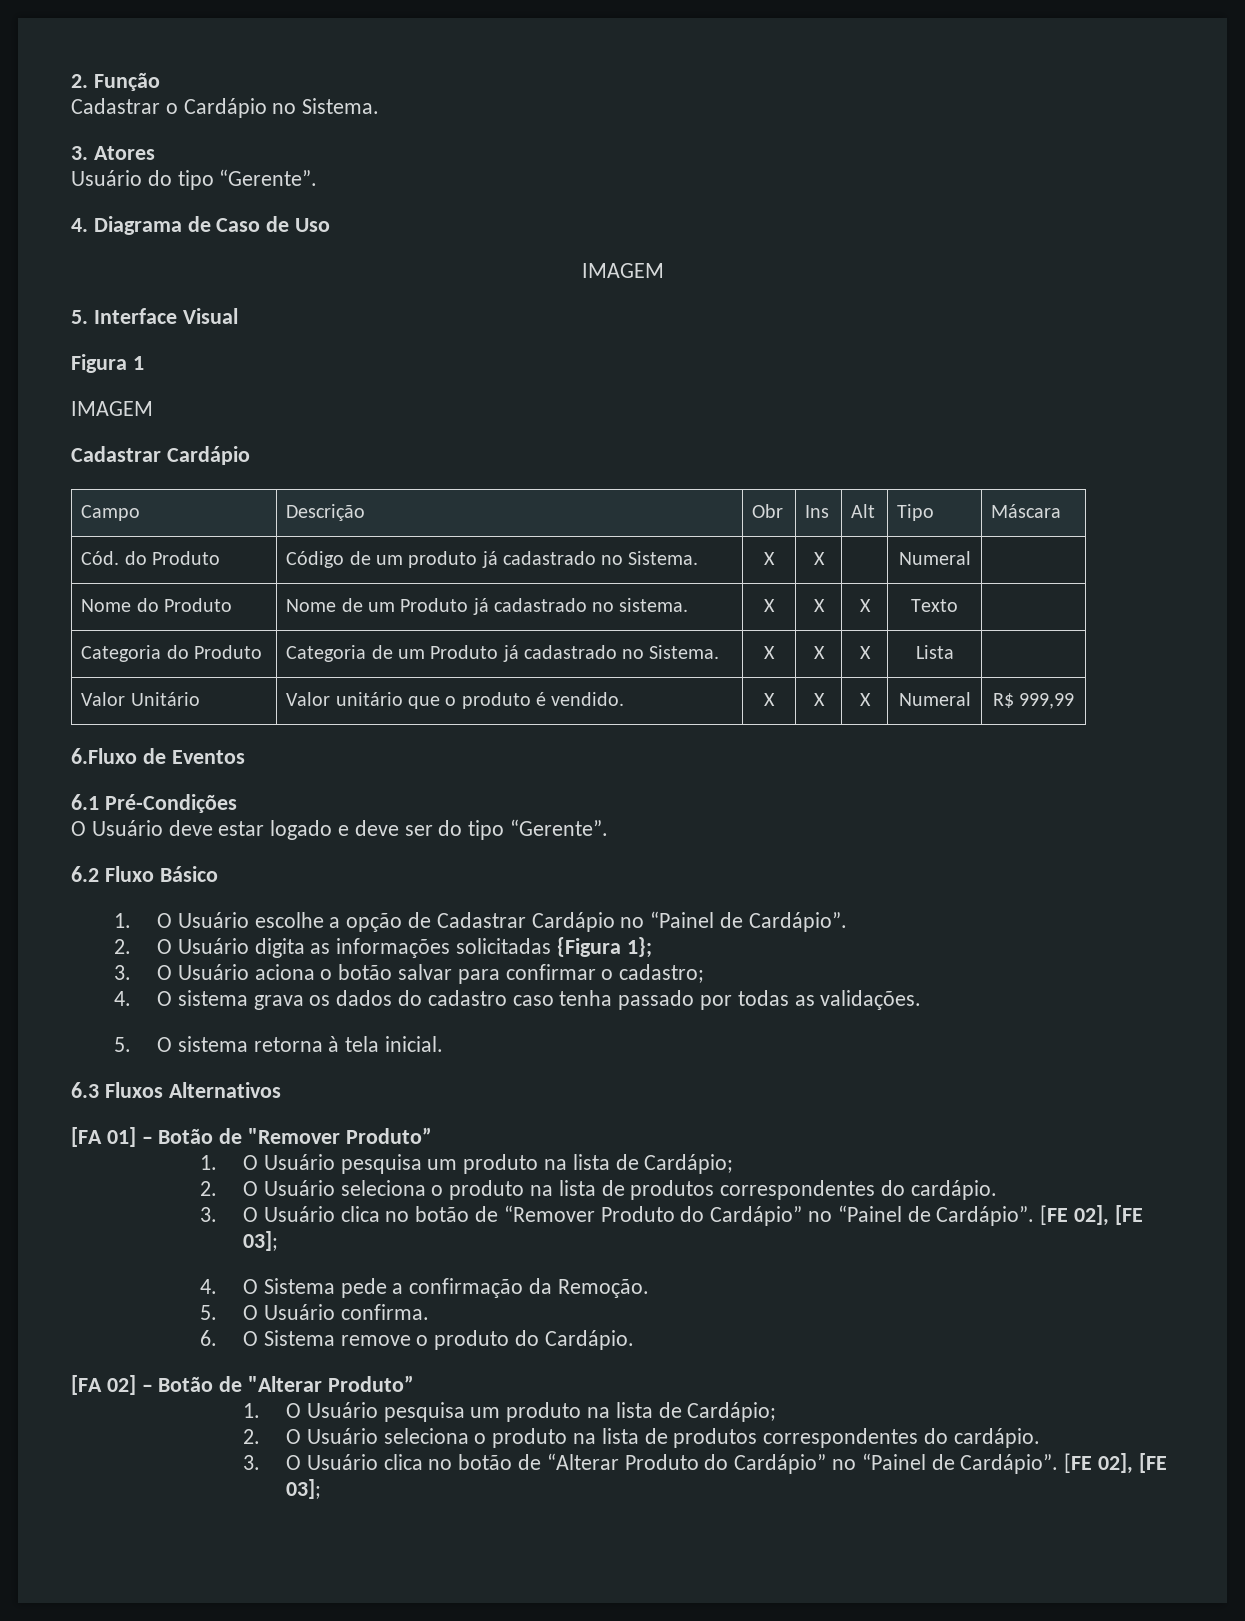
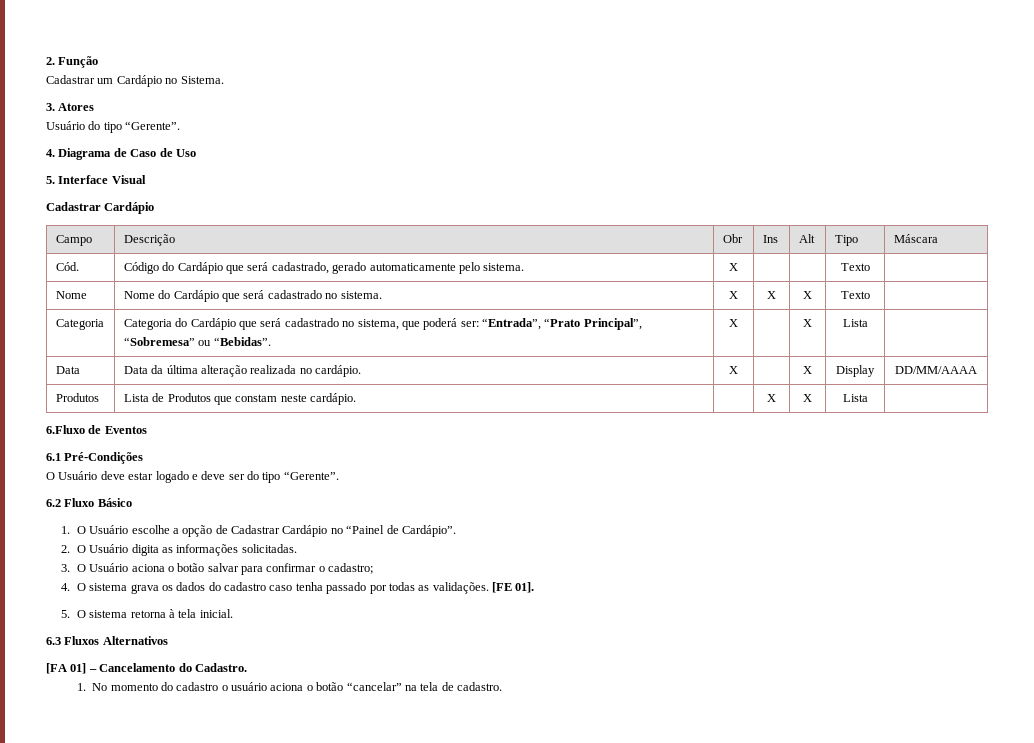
- Cadastrar o Cardápio no Sistema.
+ Cadastrar um Cardápio no Sistema.
  4. Diagrama de Caso de Uso
- IMAGEM
- Figura 1
- IMAGEM
- Cód. do Produto | Código de um produto já cadastrado no Sistema. | X | X | | Numeral |
- Nome do Produto | Nome de um Produto já cadastrado no sistema. | X | X | X | Texto |
+ Cód. | Código do Cardápio que será cadastrado, gerado automaticamente pelo sistema. | X | | | Texto |
+ Nome | Nome do Cardápio que será cadastrado no sistema. | X | X | X | Texto |
- Categoria do Produto | Categoria de um Produto já cadastrado no Sistema. | X | X | X | Lista |
- Valor Unitário | Valor unitário que o produto é vendido. | X | X | X | Numeral | R$ 999,99
+ Categoria | Categoria do Cardápio que será cadastrado no sistema, que poderá ser: “Entrada”, “Prato Principal”, “Sobremesa” ou “Bebidas”. | X | | X | Lista |
+ Data | Data da última alteração realizada no cardápio. | X | | X | Display | DD/MM/AAAA
+ Produtos | Lista de Produtos que constam neste cardápio. | | X | X | Lista |
- 2. O Usuário digita as informações solicitadas {Figura 1};
+ 2. O Usuário digita as informações solicitadas.
+ [FE 01].
- [FA 01] – Botão de "Remover Produto”
- 1. O Usuário pesquisa um produto na lista de Cardápio;
- 2. O Usuário seleciona o produto na lista de produtos correspondentes do cardápio.
- 3. O Usuário clica no botão de “Remover Produto do Cardápio” no “Painel de Cardápio”. [FE 02], [FE 03];
- 4. O Sistema pede a confirmação da Remoção.
- 5. O Usuário confirma.
- 6. O Sistema remove o produto do Cardápio.
- [FA 02] – Botão de "Alterar Produto”
- 1. O Usuário pesquisa um produto na lista de Cardápio;
- 2. O Usuário seleciona o produto na lista de produtos correspondentes do cardápio.
- 3. O Usuário clica no botão de “Alterar Produto do Cardápio” no “Painel de Cardápio”. [FE 02], [FE 03];
+ [FA 01] – Cancelamento do Cadastro.
+ 1. No momento do cadastro o usuário aciona o botão “cancelar” na tela de cadastro.

